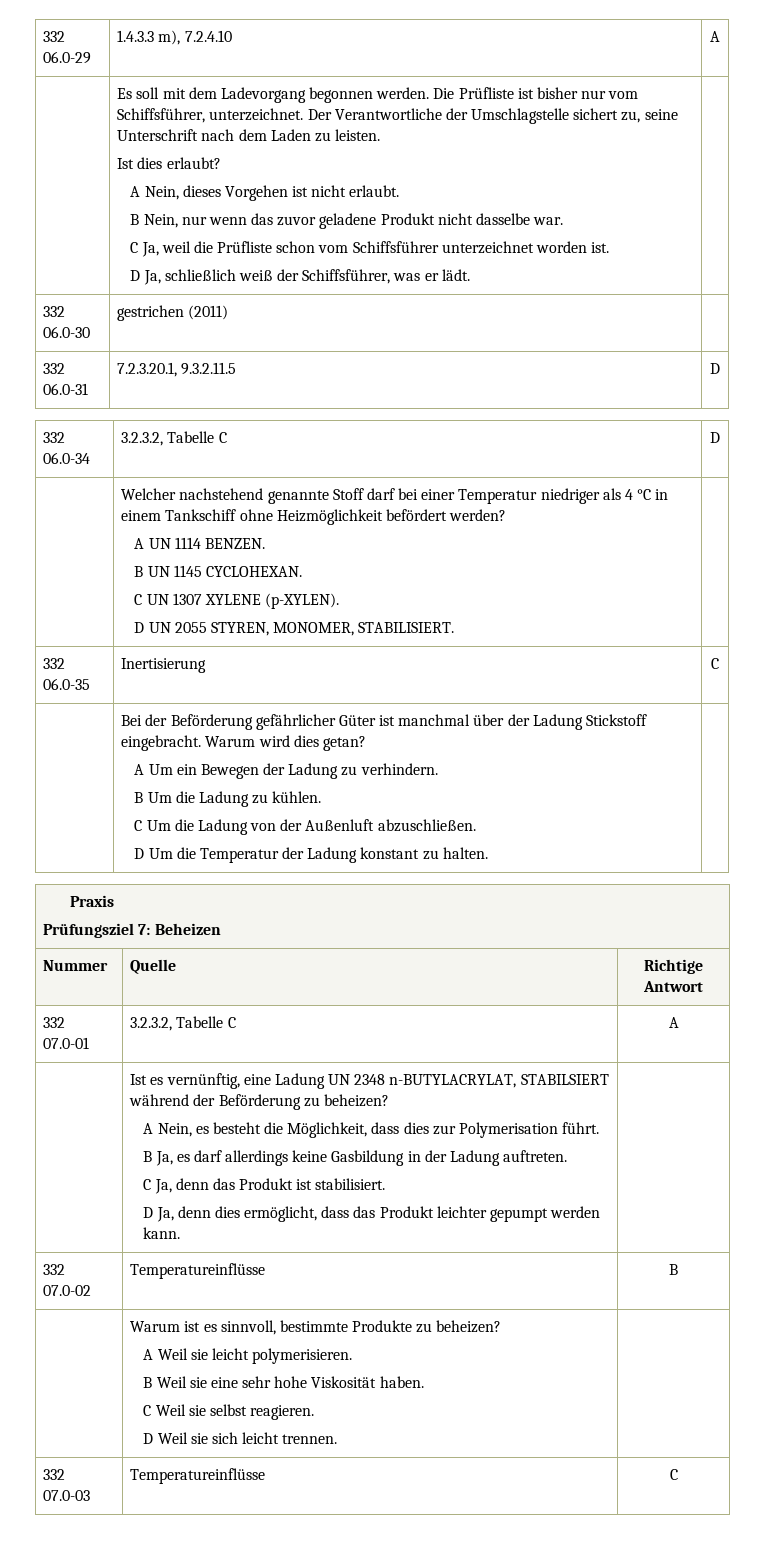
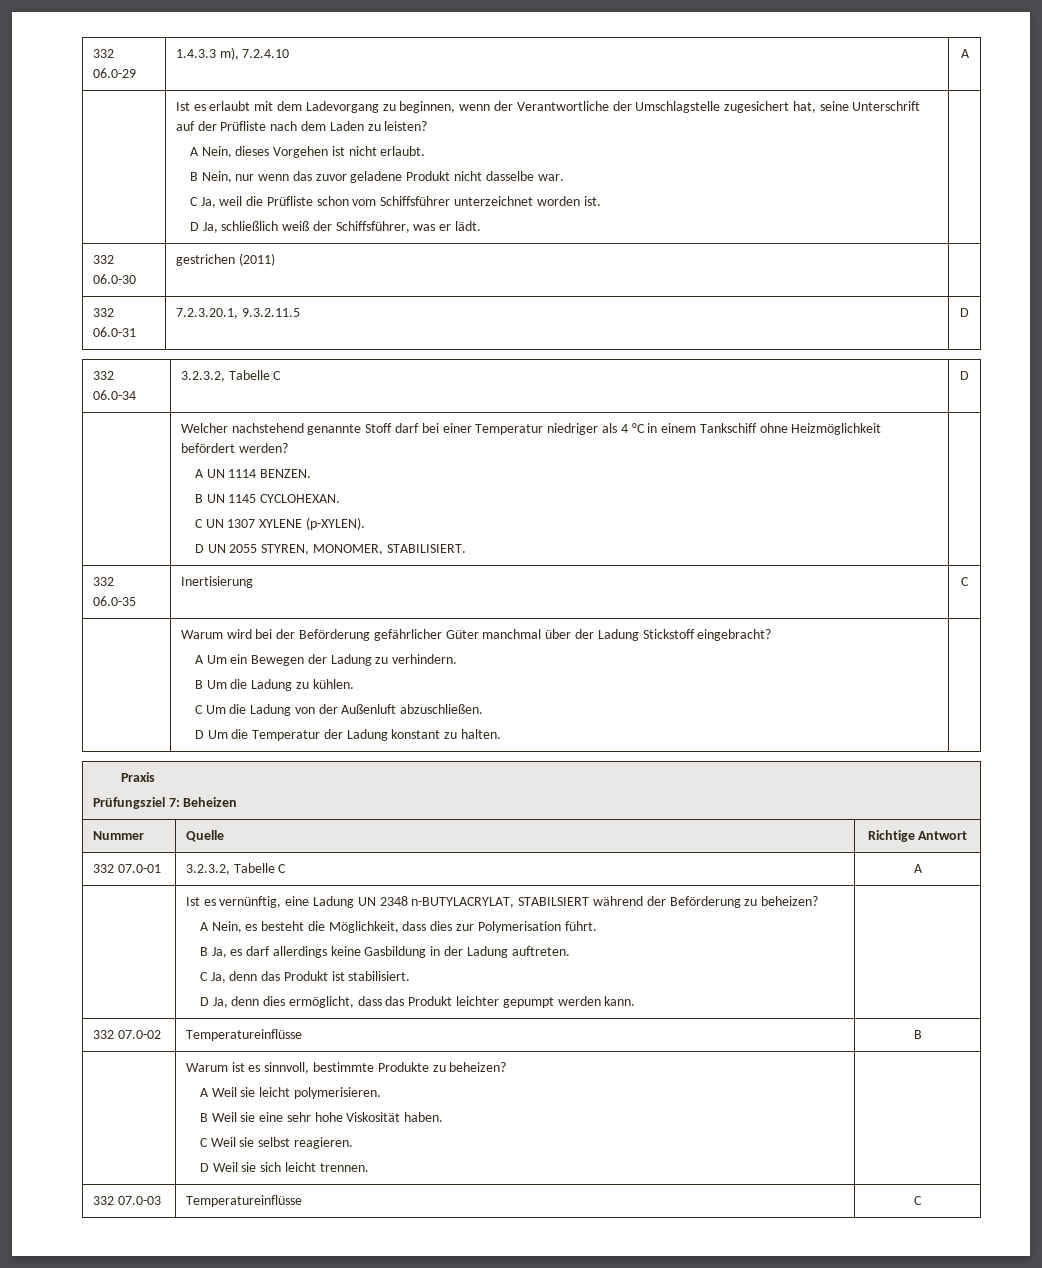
- Es soll mit dem Ladevorgang begonnen werden. Die Prüfliste ist bisher nur vom Schiffsführer, unterzeichnet. Der Verantwortliche der Umschlagstelle sichert zu, seine Unterschrift nach dem Laden zu leisten.
- Ist dies erlaubt?
+ Ist es erlaubt mit dem Ladevorgang zu beginnen, wenn der Verantwortliche der Umschlagstelle zugesichert hat, seine Unterschrift auf der Prüfliste nach dem Laden zu leisten?
- Bei der Beförderung gefährlicher Güter ist manchmal über der Ladung Stickstoff eingebracht. Warum wird dies getan?
+ Warum wird bei der Beförderung gefährlicher Güter manchmal über der Ladung Stickstoff eingebracht?

